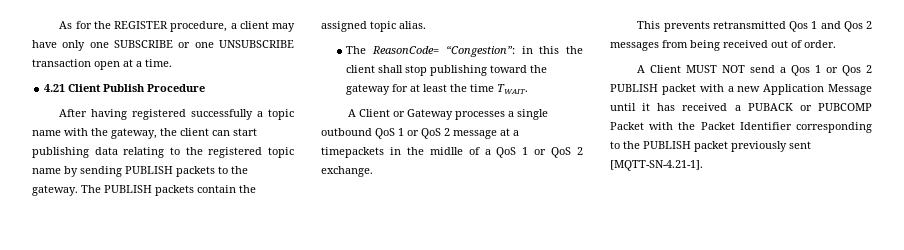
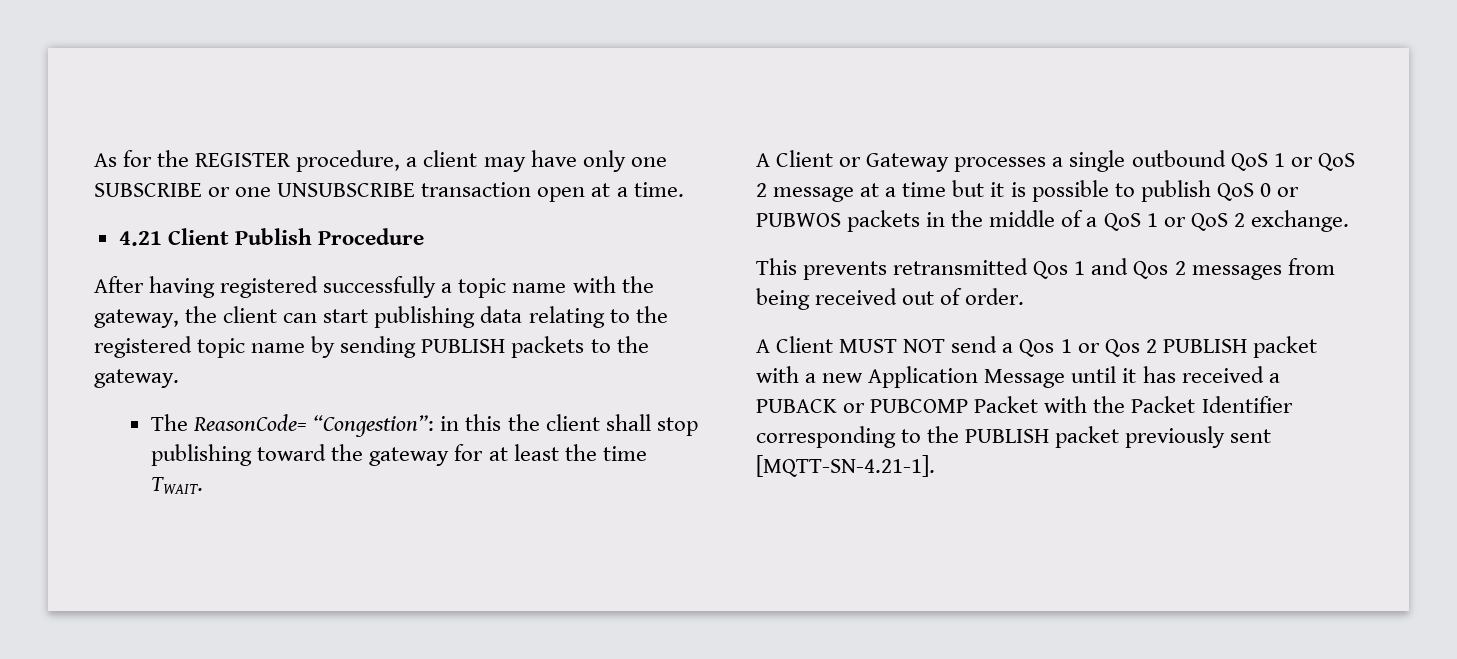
- The PUBLISH packets contain the assigned topic alias.
- A Client or Gateway processes a single outbound QoS 1 or QoS 2 message at a timepackets in the midlle of a QoS 1 or QoS 2 exchange.
+ A Client or Gateway processes a single outbound QoS 1 or QoS 2 message at a time but it is possible to publish QoS 0 or PUBWOS packets in the middle of a QoS 1 or QoS 2 exchange.

